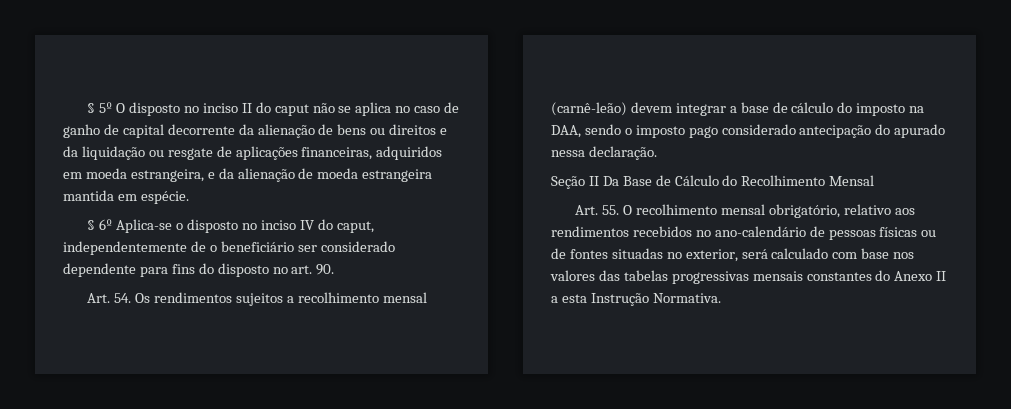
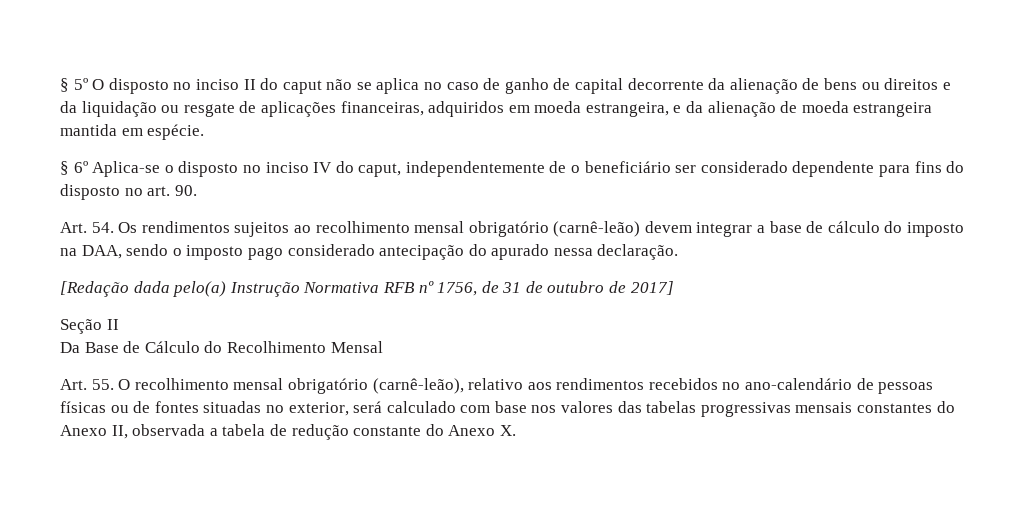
- Art. 54. Os rendimentos sujeitos a recolhimento mensal (carnê-leão) devem integrar a base de cálculo do imposto na DAA, sendo o imposto pago considerado antecipação do apurado nessa declaração.
+ Art. 54. Os rendimentos sujeitos ao recolhimento mensal obrigatório (carnê-leão) devem integrar a base de cálculo do imposto na DAA, sendo o imposto pago considerado antecipação do apurado nessa declaração.
+ [Redação dada pelo(a) Instrução Normativa RFB nº 1756, de 31 de outubro de 2017]
- Seção II Da Base de Cálculo do Recolhimento Mensal
+ Seção II
+ Da Base de Cálculo do Recolhimento Mensal
- Art. 55. O recolhimento mensal obrigatório, relativo aos rendimentos recebidos no ano-calendário de pessoas físicas ou de fontes situadas no exterior, será calculado com base nos valores das tabelas progressivas mensais constantes do Anexo II a esta Instrução Normativa.
+ Art. 55. O recolhimento mensal obrigatório (carnê-leão), relativo aos rendimentos recebidos no ano-calendário de pessoas físicas ou de fontes situadas no exterior, será calculado com base nos valores das tabelas progressivas mensais constantes do Anexo II, observada a tabela de redução constante do Anexo X.

